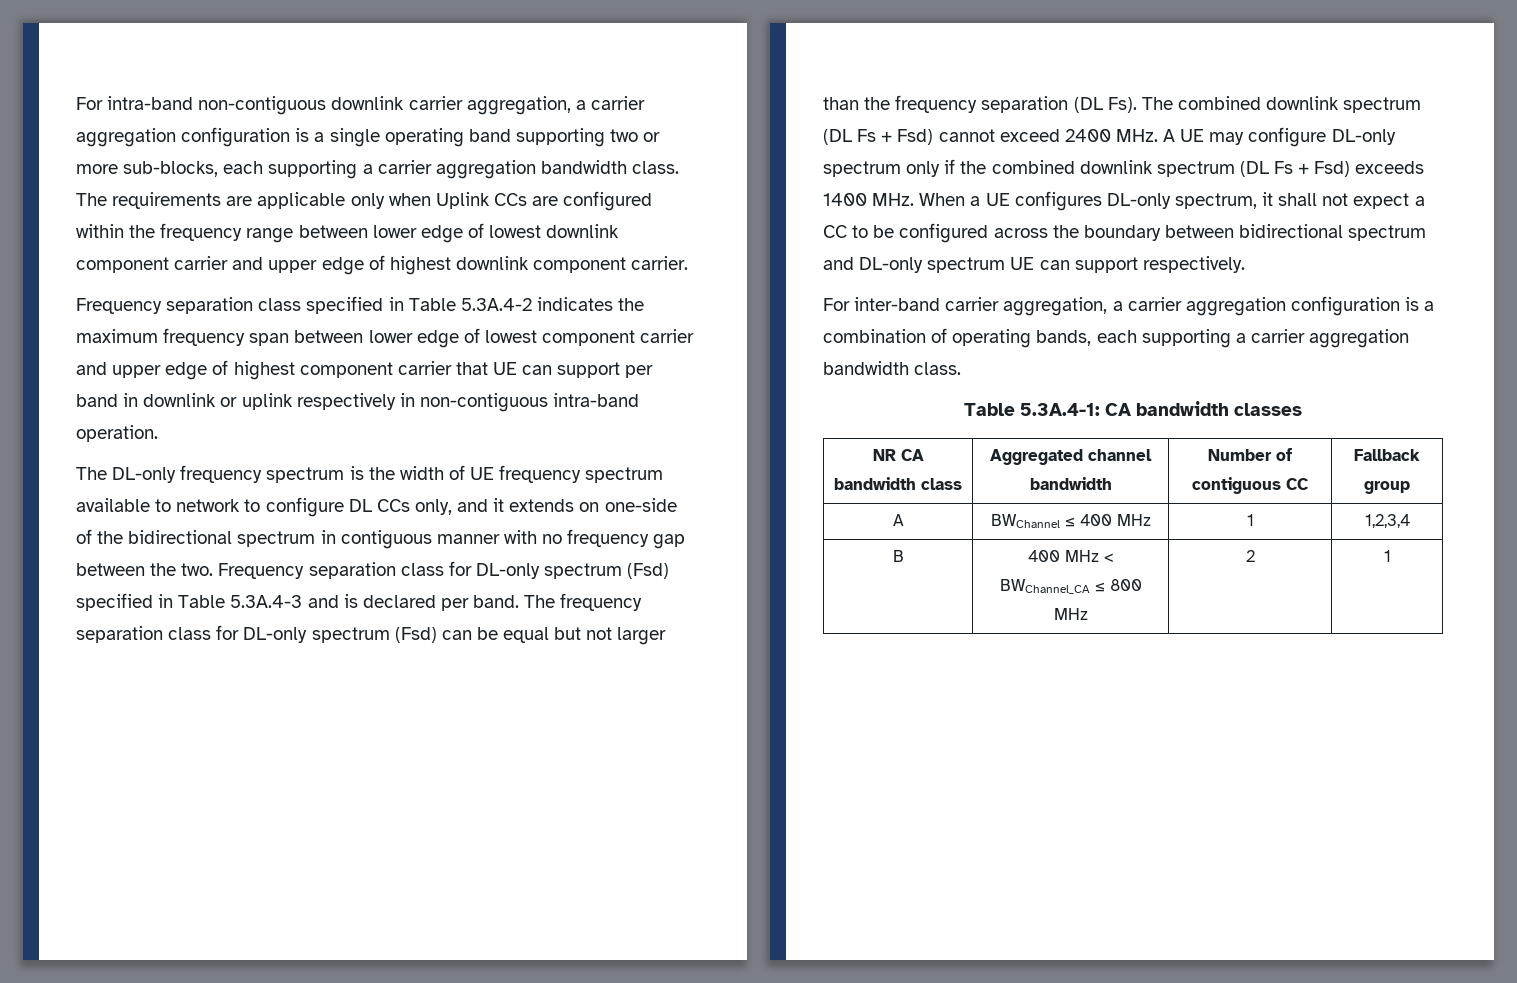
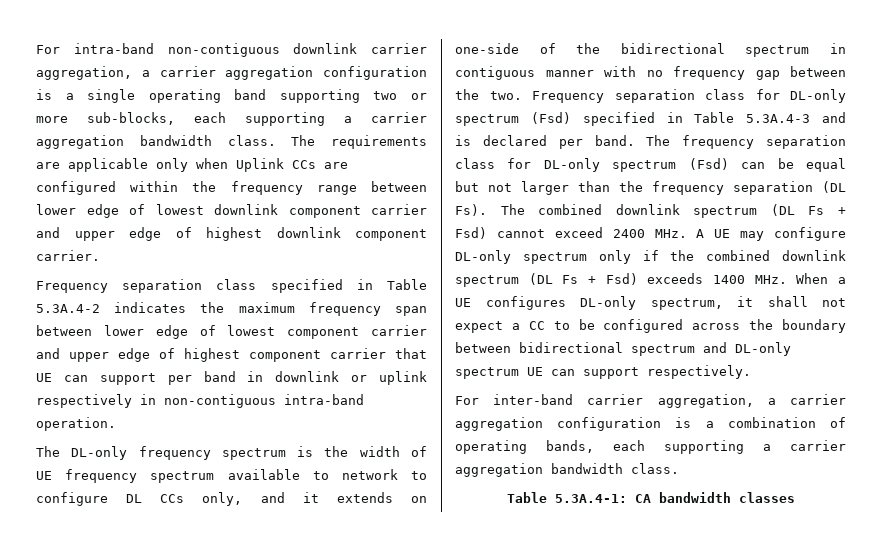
- NR CA bandwidth class | Aggregated channel bandwidth | Number of contiguous CC | Fallback group
- A | BWChannel ≤ 400 MHz | 1 | 1,2,3,4
- B | 400 MHz < BWChannel_CA ≤ 800 MHz | 2 | 1

